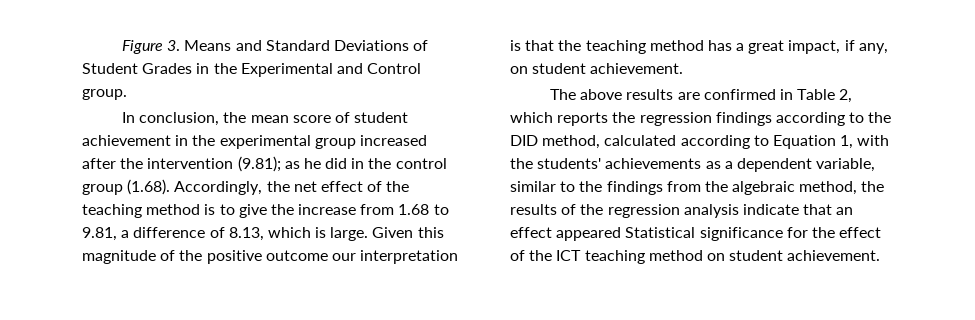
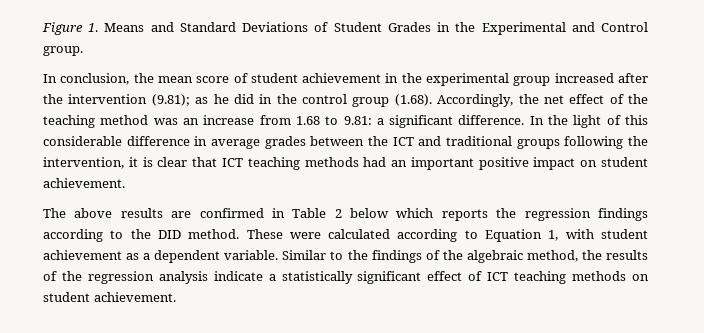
- Figure 3. Means and Standard Deviations of Student Grades in the Experimental and Control group.
+ Figure 1. Means and Standard Deviations of Student Grades in the Experimental and Control group.
- In conclusion, the mean score of student achievement in the experimental group increased after the intervention (9.81); as he did in the control group (1.68). Accordingly, the net effect of the teaching method is to give the increase from 1.68 to 9.81, a difference of 8.13, which is large. Given this magnitude of the positive outcome our interpretation is that the teaching method has a great impact, if any, on student achievement.
+ In conclusion, the mean score of student achievement in the experimental group increased after the intervention (9.81); as he did in the control group (1.68). Accordingly, the net effect of the teaching method was an increase from 1.68 to 9.81: a significant difference. In the light of this considerable difference in average grades between the ICT and traditional groups following the intervention, it is clear that ICT teaching methods had an important positive impact on student achievement.
- The above results are confirmed in Table 2, which reports the regression findings according to the DID method, calculated according to Equation 1, with the students' achievements as a dependent variable, similar to the findings from the algebraic method, the results of the regression analysis indicate that an effect appeared Statistical significance for the effect of the ICT teaching method on student achievement.
+ The above results are confirmed in Table 2 below which reports the regression findings according to the DID method. These were calculated according to Equation 1, with student achievement as a dependent variable. Similar to the findings of the algebraic method, the results of the regression analysis indicate a statistically significant effect of ICT teaching methods on student achievement.

